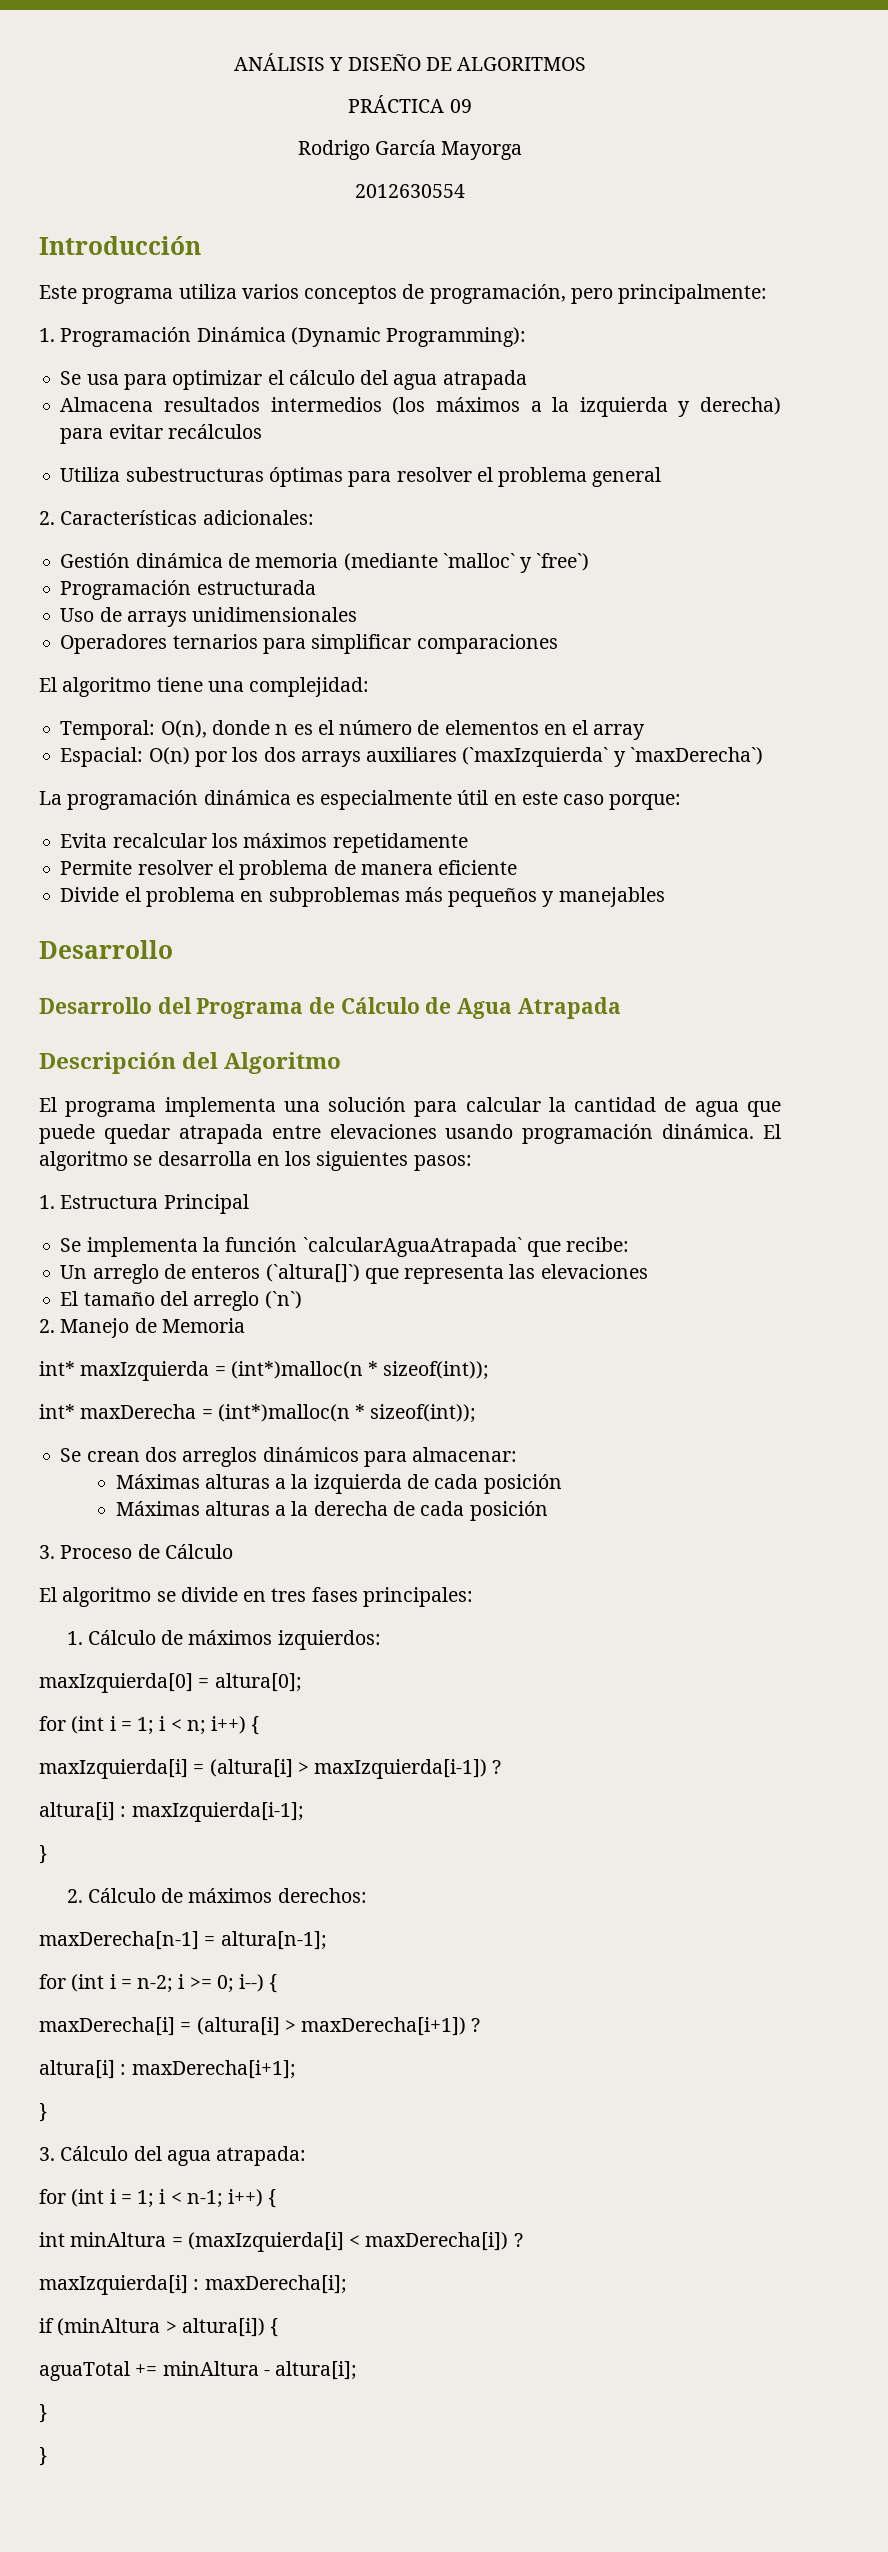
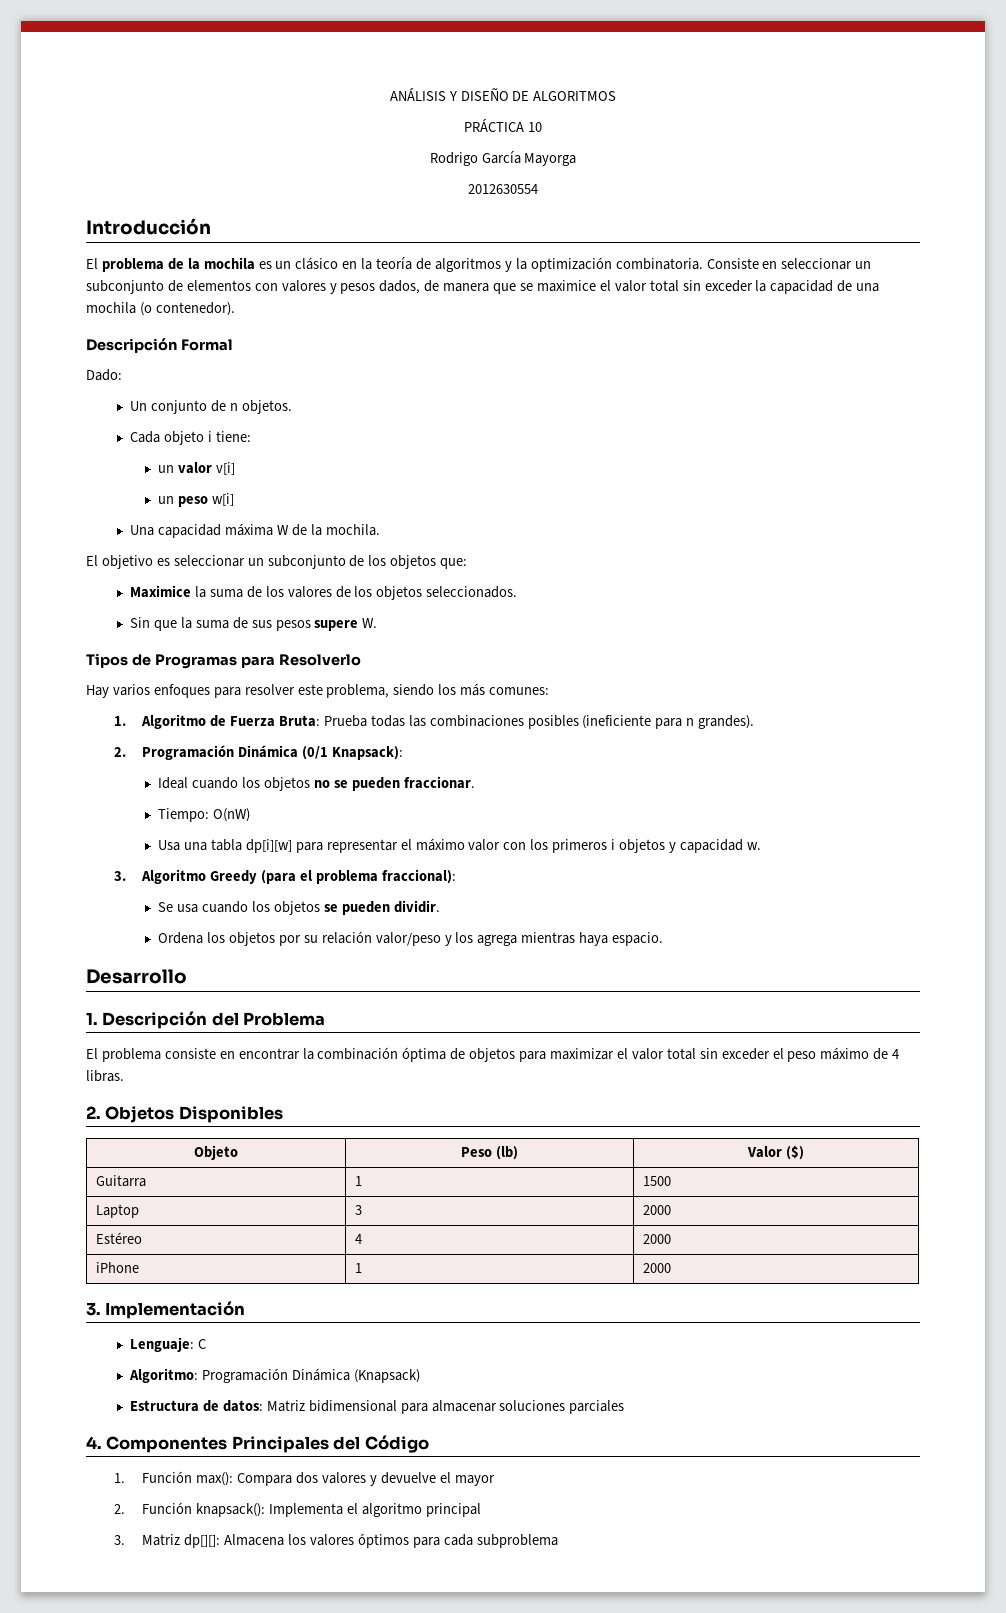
- PRÁCTICA 09
+ PRÁCTICA 10
- Este programa utiliza varios conceptos de programación, pero principalmente:
- 1. Programación Dinámica (Dynamic Programming):
- Se usa para optimizar el cálculo del agua atrapada
- Almacena resultados intermedios (los máximos a la izquierda y derecha) para evitar recálculos
- Utiliza subestructuras óptimas para resolver el problema general
- 2. Características adicionales:
- Gestión dinámica de memoria (mediante `malloc` y `free`)
- Programación estructurada
- Uso de arrays unidimensionales
- Operadores ternarios para simplificar comparaciones
- El algoritmo tiene una complejidad:
- Temporal: O(n), donde n es el número de elementos en el array
- Espacial: O(n) por los dos arrays auxiliares (`maxIzquierda` y `maxDerecha`)
- La programación dinámica es especialmente útil en este caso porque:
- Evita recalcular los máximos repetidamente
- Permite resolver el problema de manera eficiente
- Divide el problema en subproblemas más pequeños y manejables
+ El problema de la mochila es un clásico en la teoría de algoritmos y la optimización combinatoria. Consiste en seleccionar un subconjunto de elementos con valores y pesos dados, de manera que se maximice el valor total sin exceder la capacidad de una mochila (o contenedor).
+ Descripción Formal
+ Dado:
+ Un conjunto de n objetos.
+ Cada objeto i tiene:
+ un valor v[i]
+ un peso w[i]
+ Una capacidad máxima W de la mochila.
+ El objetivo es seleccionar un subconjunto de los objetos que:
+ Maximice la suma de los valores de los objetos seleccionados.
+ Sin que la suma de sus pesos supere W.
+ Tipos de Programas para Resolverlo
+ Hay varios enfoques para resolver este problema, siendo los más comunes:
+ 1. Algoritmo de Fuerza Bruta: Prueba todas las combinaciones posibles (ineficiente para n grandes).
+ 2. Programación Dinámica (0/1 Knapsack):
+ Ideal cuando los objetos no se pueden fraccionar.
+ Tiempo: O(nW)
+ Usa una tabla dp[i][w] para representar el máximo valor con los primeros i objetos y capacidad w.
+ 3. Algoritmo Greedy (para el problema fraccional):
+ Se usa cuando los objetos se pueden dividir.
+ Ordena los objetos por su relación valor/peso y los agrega mientras haya espacio.
  Desarrollo
- Desarrollo del Programa de Cálculo de Agua Atrapada
- Descripción del Algoritmo
- El programa implementa una solución para calcular la cantidad de agua que puede quedar atrapada entre elevaciones usando programación dinámica. El algoritmo se desarrolla en los siguientes pasos:
- 1. Estructura Principal
- Se implementa la función `calcularAguaAtrapada` que recibe:
- Un arreglo de enteros (`altura[]`) que representa las elevaciones
- El tamaño del arreglo (`n`)
- 2. Manejo de Memoria
- int* maxIzquierda = (int*)malloc(n * sizeof(int));
- int* maxDerecha = (int*)malloc(n * sizeof(int));
- Se crean dos arreglos dinámicos para almacenar:
- Máximas alturas a la izquierda de cada posición
- Máximas alturas a la derecha de cada posición
- 3. Proceso de Cálculo
- El algoritmo se divide en tres fases principales:
- 1. Cálculo de máximos izquierdos:
- maxIzquierda[0] = altura[0];
- for (int i = 1; i < n; i++) {
- maxIzquierda[i] = (altura[i] > maxIzquierda[i-1]) ?
- altura[i] : maxIzquierda[i-1];
- }
- 2. Cálculo de máximos derechos:
- maxDerecha[n-1] = altura[n-1];
- for (int i = n-2; i >= 0; i--) {
- maxDerecha[i] = (altura[i] > maxDerecha[i+1]) ?
- altura[i] : maxDerecha[i+1];
- }
- 3. Cálculo del agua atrapada:
- for (int i = 1; i < n-1; i++) {
- int minAltura = (maxIzquierda[i] < maxDerecha[i]) ?
- maxIzquierda[i] : maxDerecha[i];
- if (minAltura > altura[i]) {
- aguaTotal += minAltura - altura[i];
- }
- }
+ 1. Descripción del Problema
+ El problema consiste en encontrar la combinación óptima de objetos para maximizar el valor total sin exceder el peso máximo de 4 libras.
+ 2. Objetos Disponibles
+ Objeto | Peso (lb) | Valor ($)
+ Guitarra | 1 | 1500
+ Laptop | 3 | 2000
+ Estéreo | 4 | 2000
+ iPhone | 1 | 2000
+ 3. Implementación
+ Lenguaje: C
+ Algoritmo: Programación Dinámica (Knapsack)
+ Estructura de datos: Matriz bidimensional para almacenar soluciones parciales
+ 4. Componentes Principales del Código
+ 1. Función max(): Compara dos valores y devuelve el mayor
+ 2. Función knapsack(): Implementa el algoritmo principal
+ 3. Matriz dp[][]: Almacena los valores óptimos para cada subproblema

